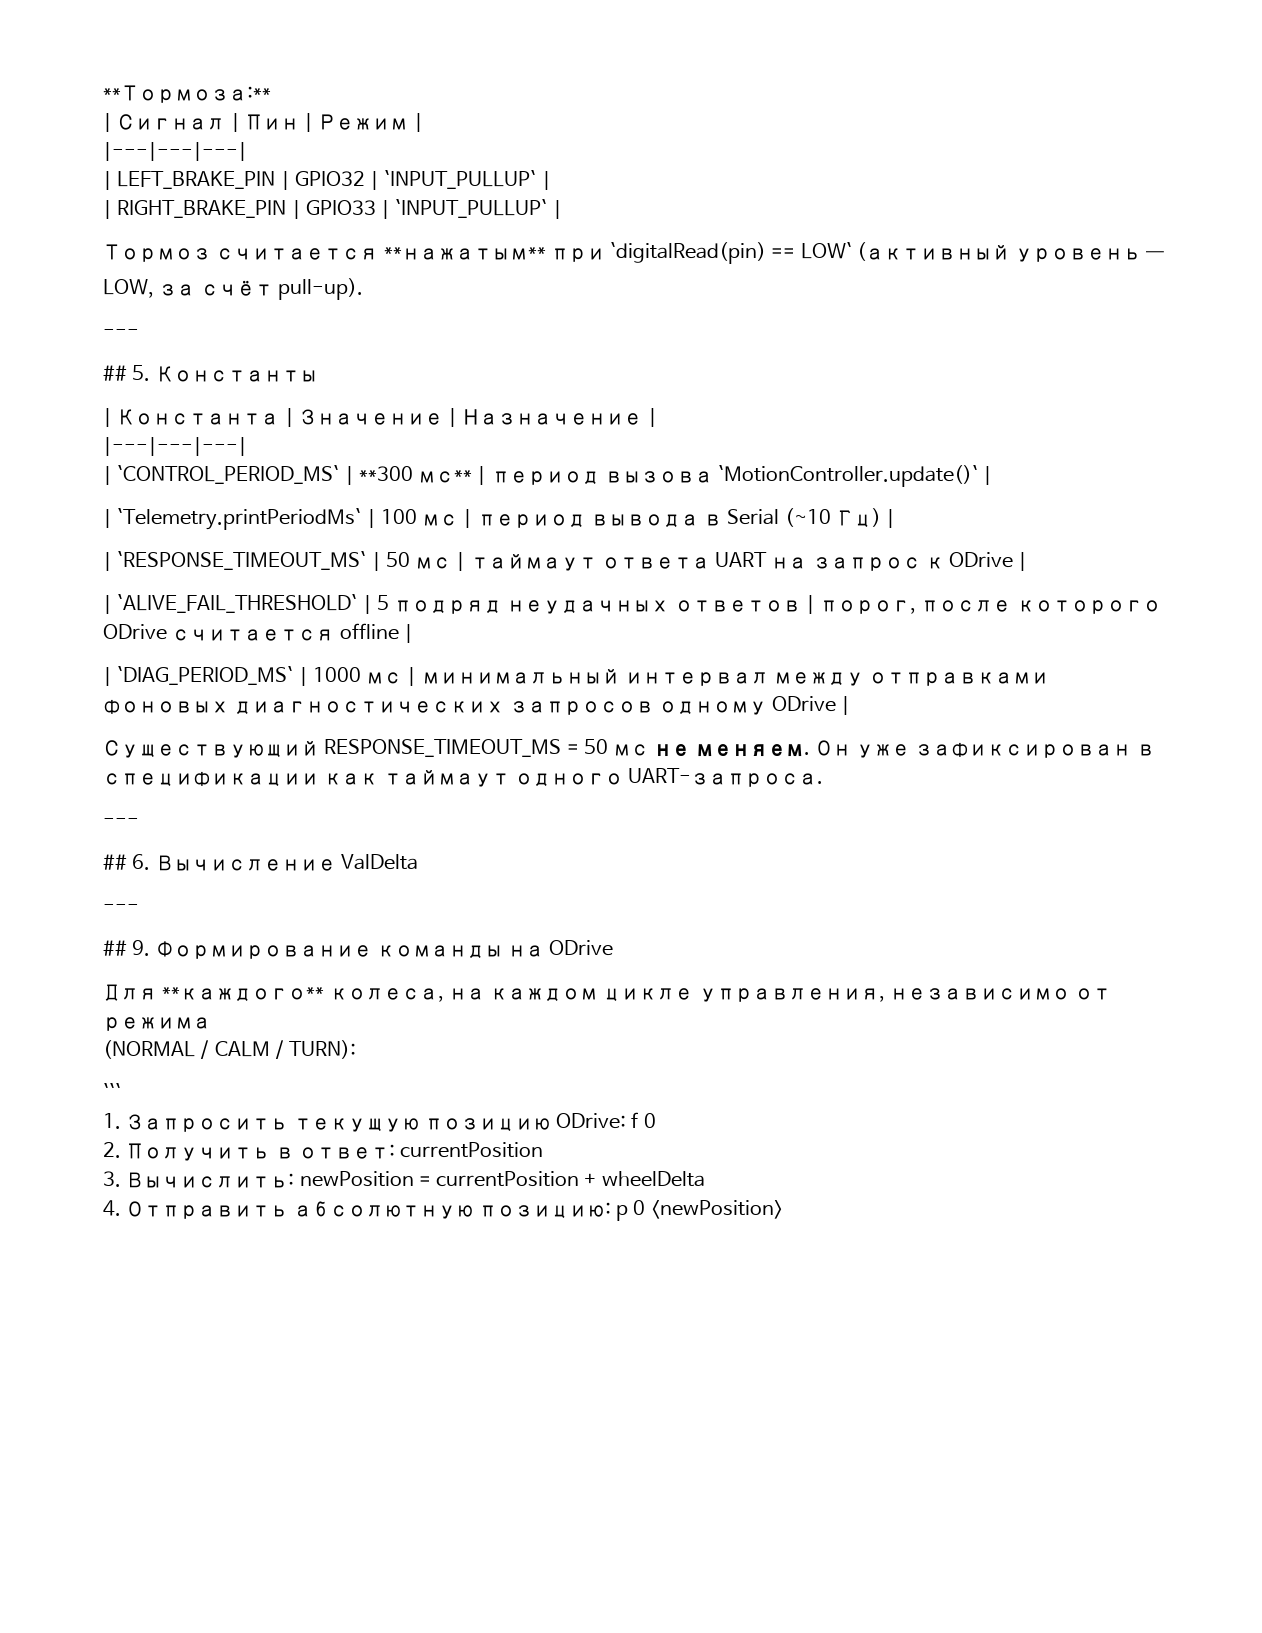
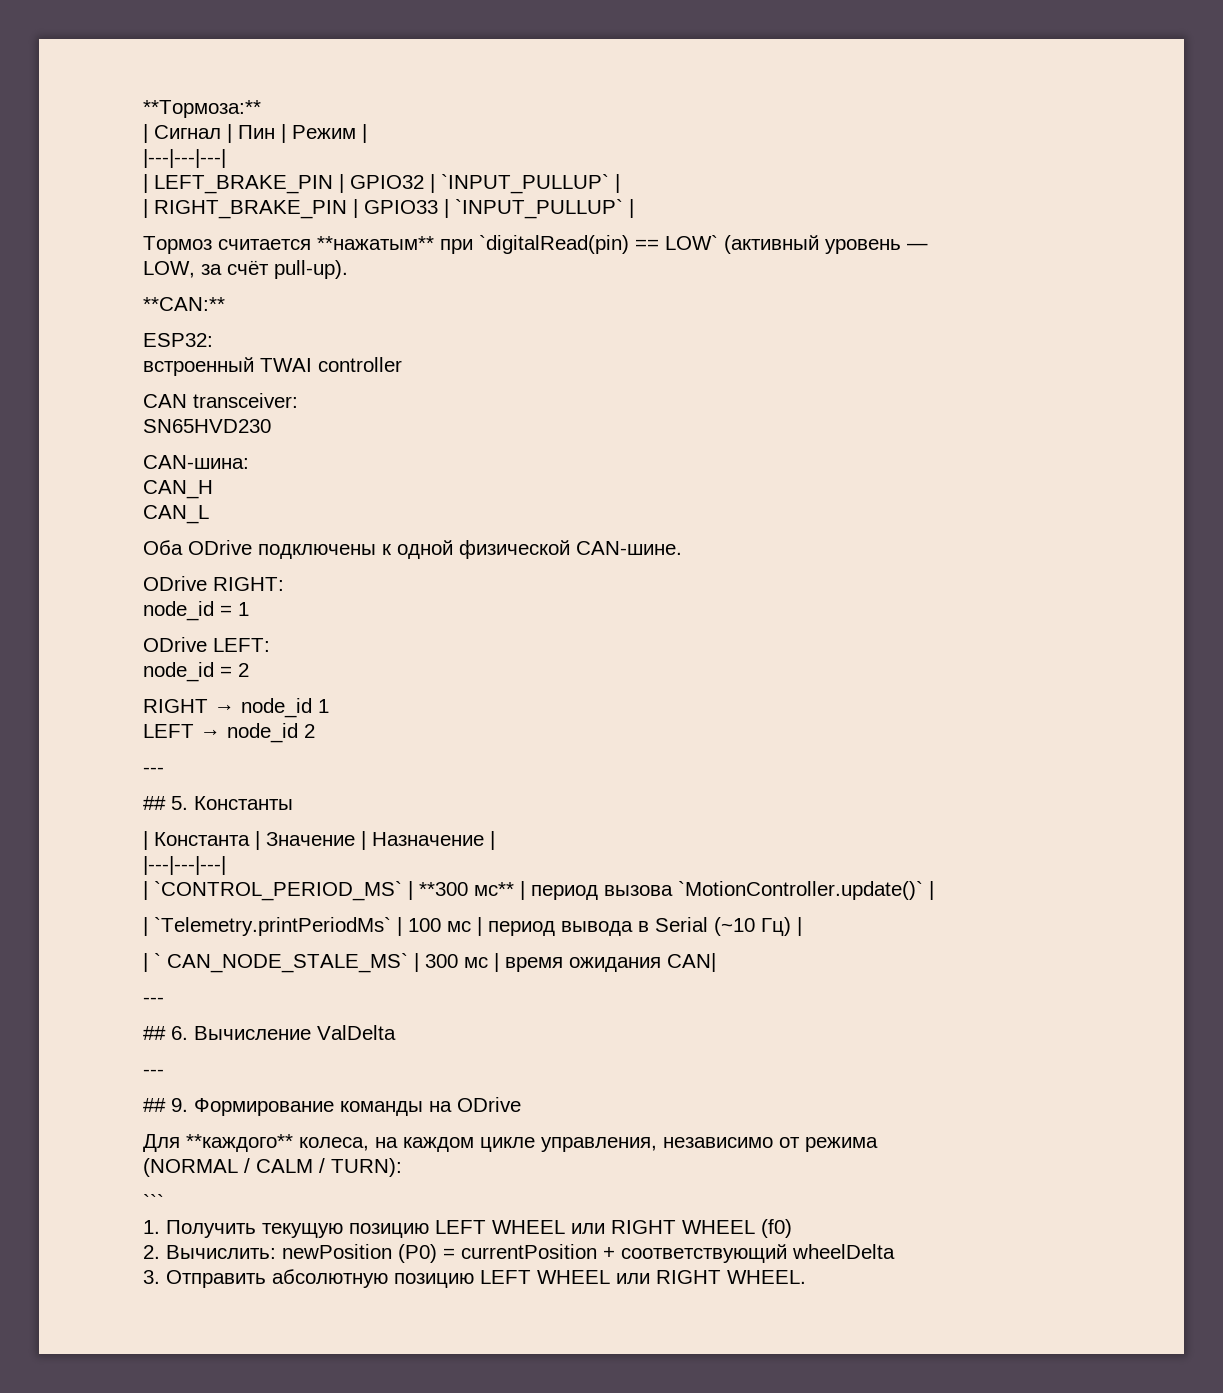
+ **CAN:**
+ ESP32:
+ встроенный TWAI controller
+ CAN transceiver:
+ SN65HVD230
+ CAN-шина:
+ CAN_H
+ CAN_L
+ Оба ODrive подключены к одной физической CAN-шине.
+ ODrive RIGHT:
+ node_id = 1
+ ODrive LEFT:
+ node_id = 2
+ RIGHT → node_id 1
+ LEFT → node_id 2
- | `RESPONSE_TIMEOUT_MS` | 50 мс | таймаут ответа UART на запрос к ODrive |
- | `ALIVE_FAIL_THRESHOLD` | 5 подряд неудачных ответов | порог, после которого ODrive считается offline |
- | `DIAG_PERIOD_MS` | 1000 мс | минимальный интервал между отправками фоновых диагностических запросов одному ODrive |
- Существующий RESPONSE_TIMEOUT_MS = 50 мс не меняем. Он уже зафиксирован в спецификации как таймаут одного UART-запроса.
+ | ` CAN_NODE_STALE_MS` | 300 мс | время ожидания CAN|
- 1. Запросить текущую позицию ODrive: f 0
- 2. Получить в ответ: currentPosition
- 3. Вычислить: newPosition = currentPosition + wheelDelta
+ 1. Получить текущую позицию LEFT WHEEL или RIGHT WHEEL (f0)
+ 2. Вычислить: newPosition (P0) = currentPosition + соответствующий wheelDelta
- 4. Отправить абсолютную позицию: p 0 <newPosition>
+ 3. Отправить абсолютную позицию LEFT WHEEL или RIGHT WHEEL.

